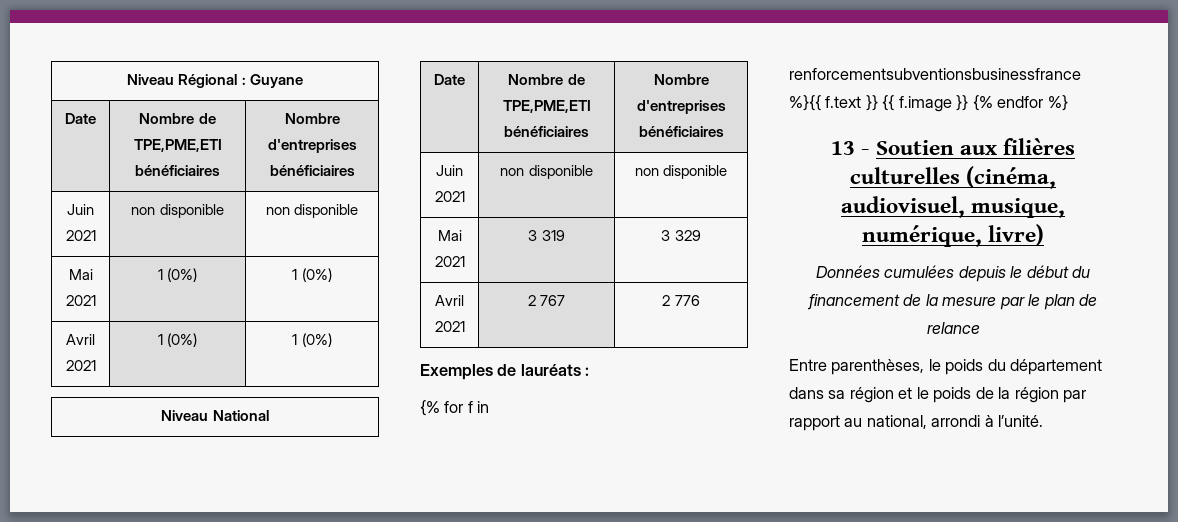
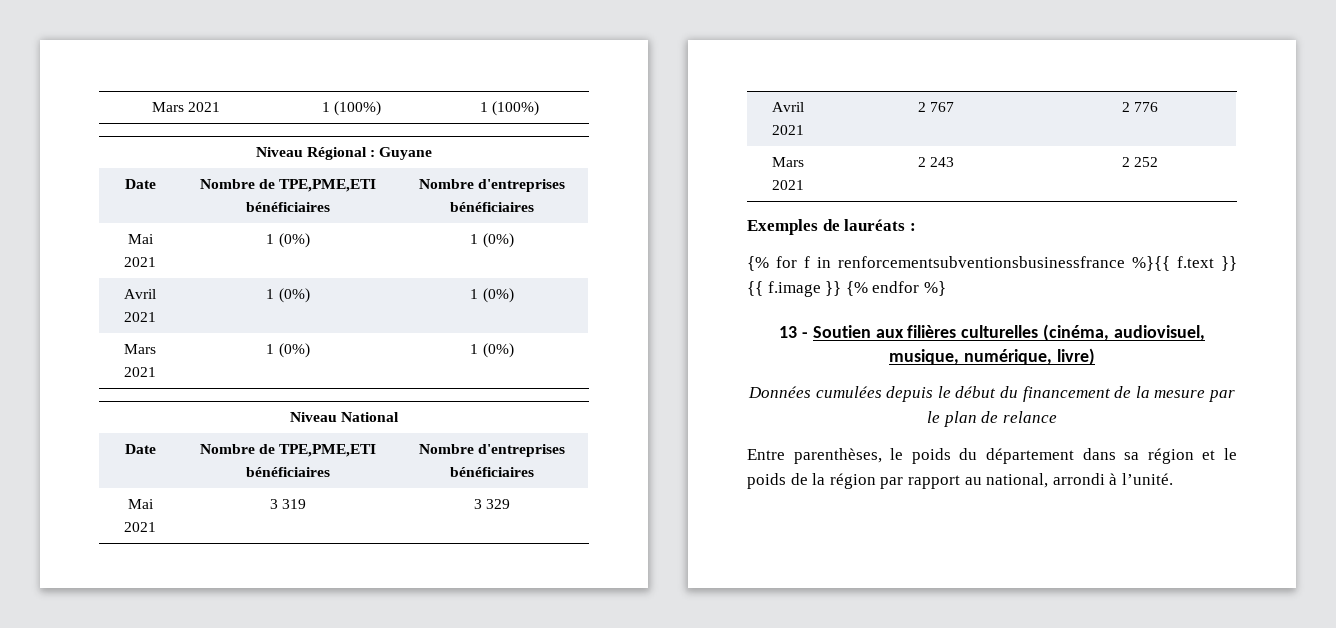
+ Mars 2021 | 1 (100%) | 1 (100%)
  Niveau Régional : Guyane
  Date | Nombre de TPE,PME,ETI bénéficiaires | Nombre d'entreprises bénéficiaires
- Juin 2021 | non disponible | non disponible
+ Mars 2021 | 1 (0%) | 1 (0%)
  Niveau National
  Date | Nombre de TPE,PME,ETI bénéficiaires | Nombre d'entreprises bénéficiaires
- Juin 2021 | non disponible | non disponible
+ Mars 2021 | 2 243 | 2 252

